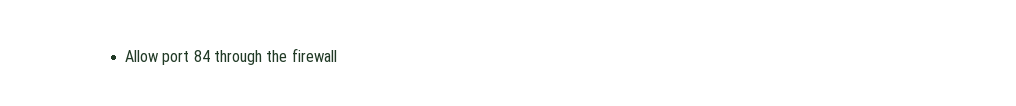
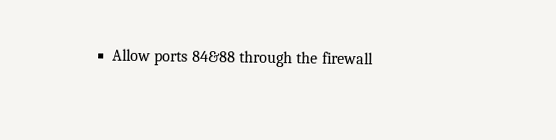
- Allow port 84 through the firewall
+ Allow ports 84&88 through the firewall

